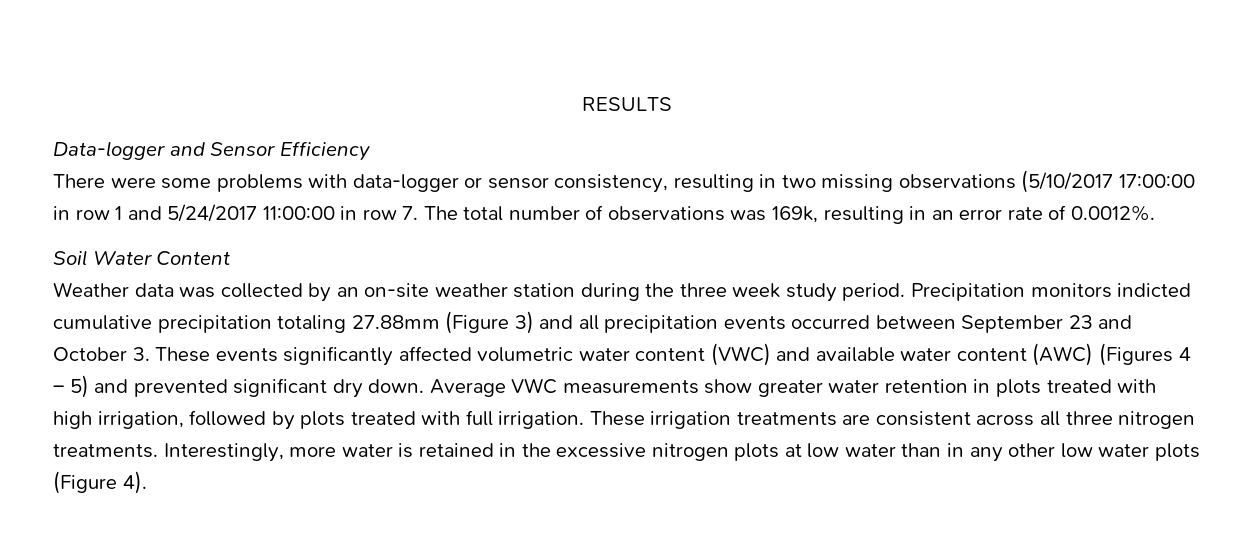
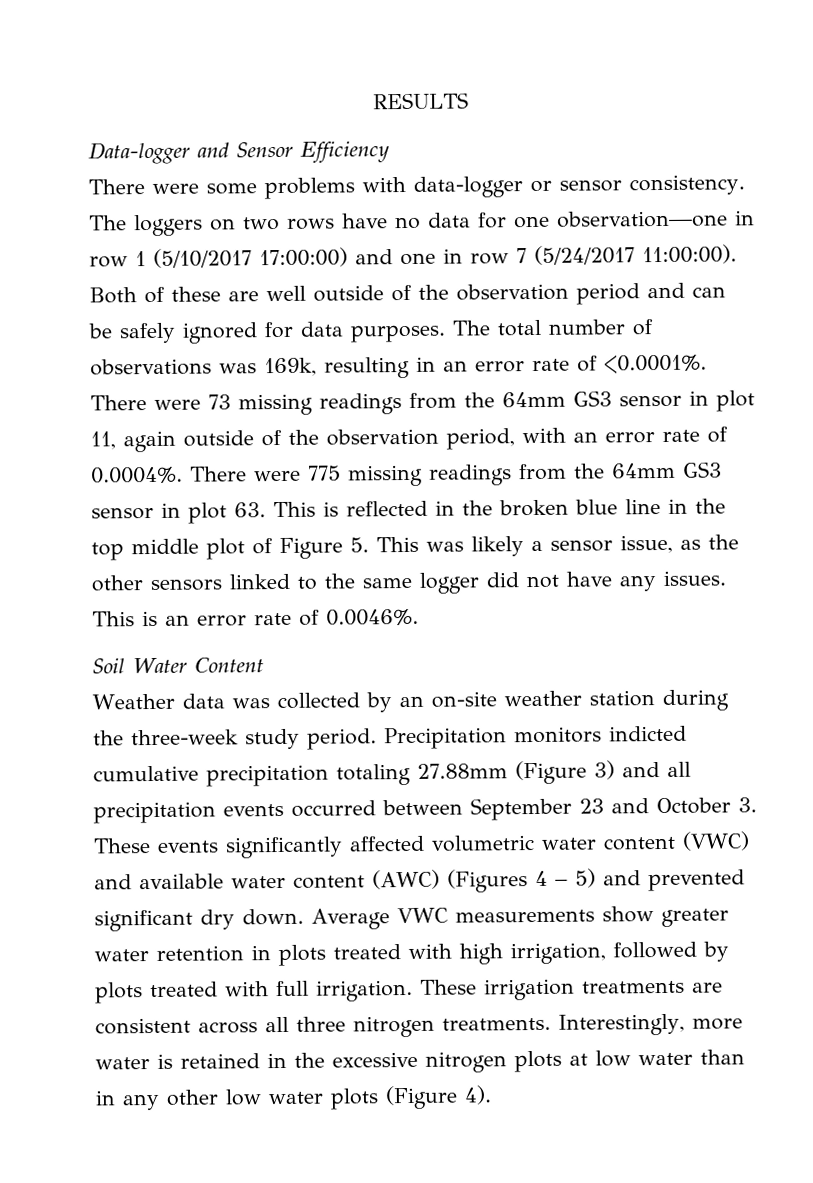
- There were some problems with data-logger or sensor consistency, resulting in two missing observations (5/10/2017 17:00:00 in row 1 and 5/24/2017 11:00:00 in row 7. The total number of observations was 169k, resulting in an error rate of 0.0012%.
+ There were some problems with data-logger or sensor consistency. The loggers on two rows have no data for one observation—one in row 1 (5/10/2017 17:00:00) and one in row 7 (5/24/2017 11:00:00). Both of these are well outside of the observation period and can be safely ignored for data purposes. The total number of observations was 169k, resulting in an error rate of <0.0001%. There were 73 missing readings from the 64mm GS3 sensor in plot 11, again outside of the observation period, with an error rate of 0.0004%. There were 775 missing readings from the 64mm GS3 sensor in plot 63. This is reflected in the broken blue line in the top middle plot of Figure 5. This was likely a sensor issue, as the other sensors linked to the same logger did not have any issues. This is an error rate of 0.0046%.
- Weather data was collected by an on-site weather station during the three week study period.
+ Weather data was collected by an on-site weather station during the three-week study period.

